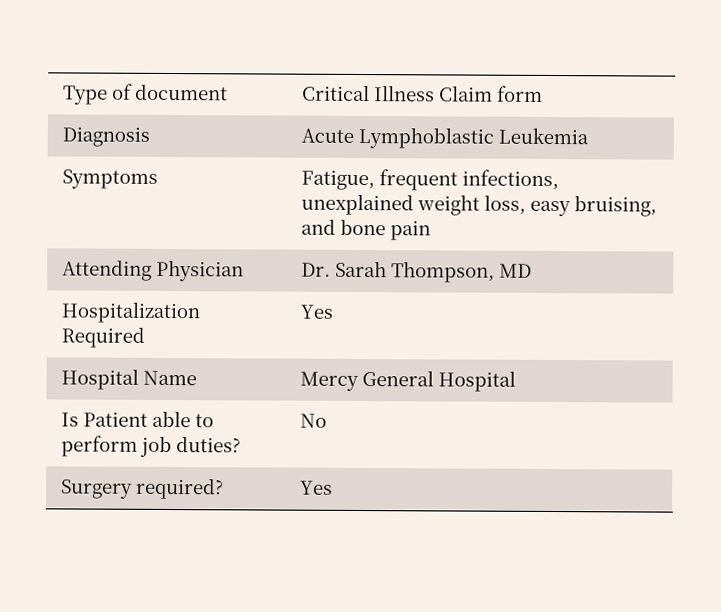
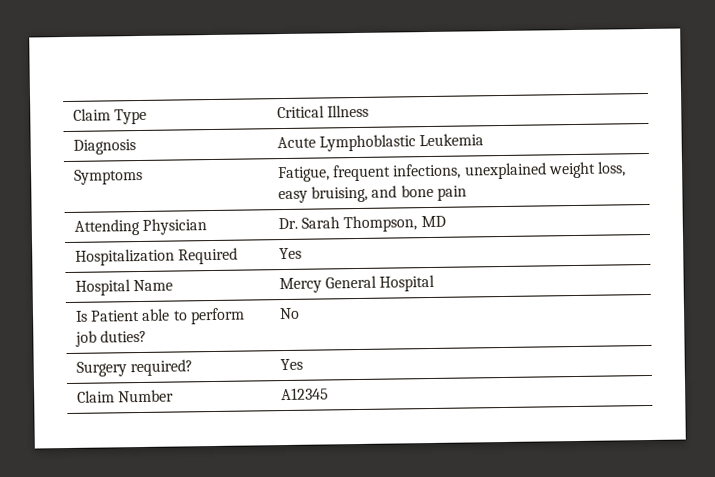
- Type of document | Critical Illness Claim form
+ Claim Type | Critical Illness
+ Claim Number | A12345

